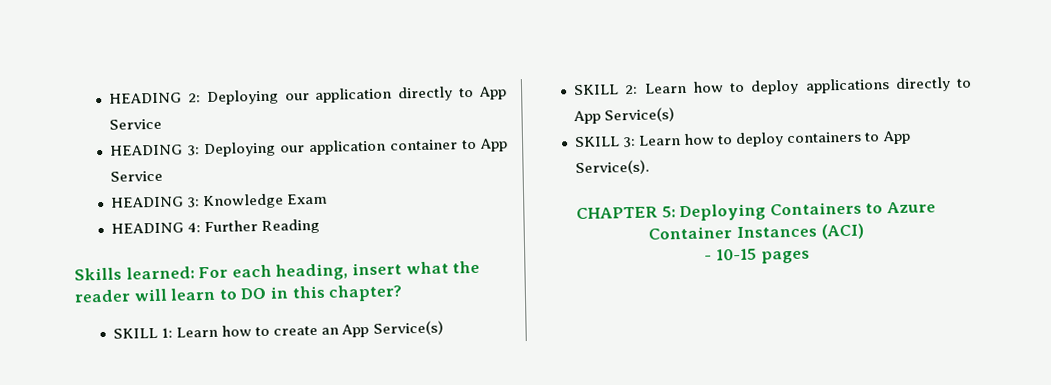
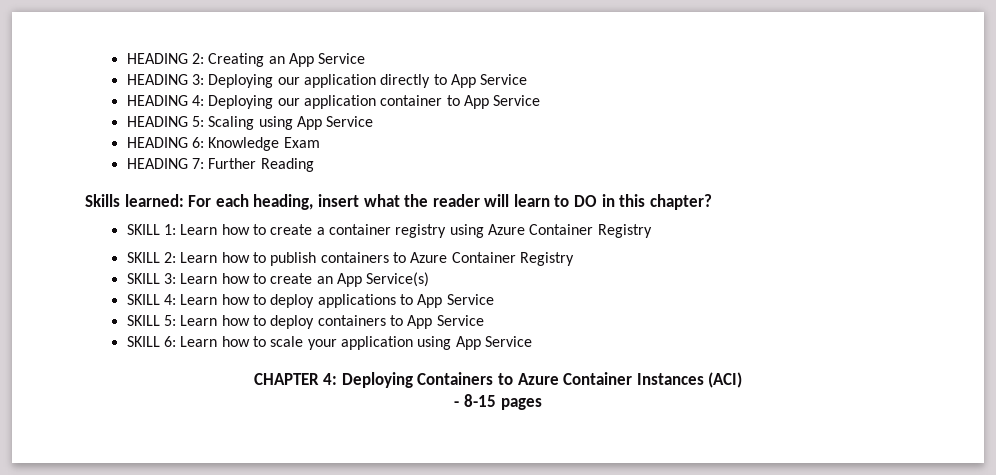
- HEADING 2: Deploying our application directly to App Service
+ HEADING 2: Creating an App Service
+ HEADING 3: Deploying our application directly to App Service
- HEADING 3: Deploying our application container to App Service
+ HEADING 4: Deploying our application container to App Service
- HEADING 3: Knowledge Exam
+ HEADING 5: Scaling using App Service
+ HEADING 6: Knowledge Exam
- HEADING 4: Further Reading
+ HEADING 7: Further Reading
- SKILL 1: Learn how to create an App Service(s)
+ SKILL 1: Learn how to create a container registry using Azure Container Registry
- SKILL 2: Learn how to deploy applications directly to App Service(s)
- SKILL 3: Learn how to deploy containers to App Service(s).
+ SKILL 2: Learn how to publish containers to Azure Container Registry
+ SKILL 3: Learn how to create an App Service(s)
+ SKILL 4: Learn how to deploy applications to App Service
+ SKILL 5: Learn how to deploy containers to App Service
+ SKILL 6: Learn how to scale your application using App Service
- CHAPTER 5: Deploying Containers to Azure Container Instances (ACI)
+ CHAPTER 4: Deploying Containers to Azure Container Instances (ACI)
- - 10-15 pages
+ - 8-15 pages

